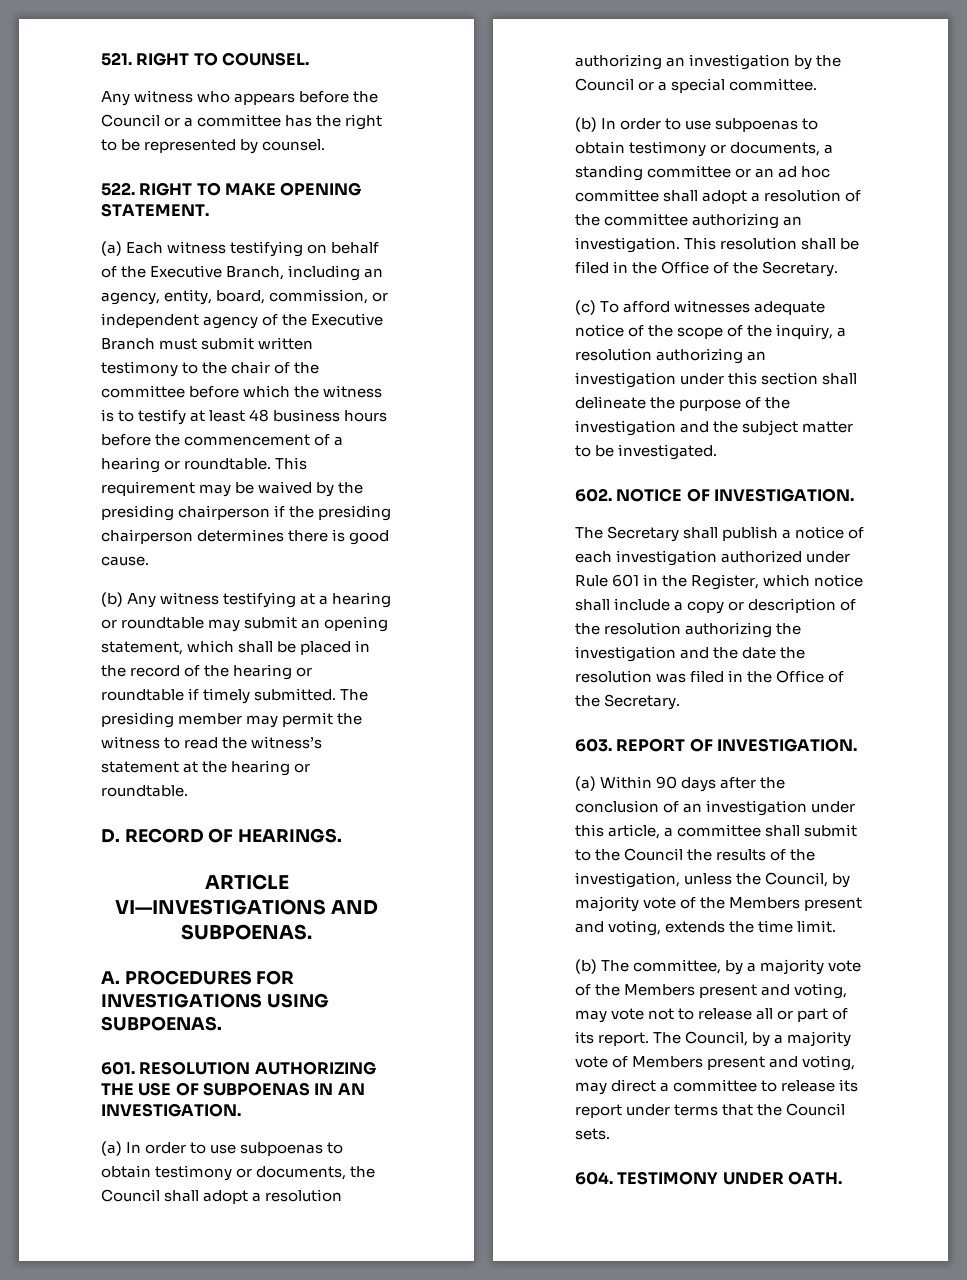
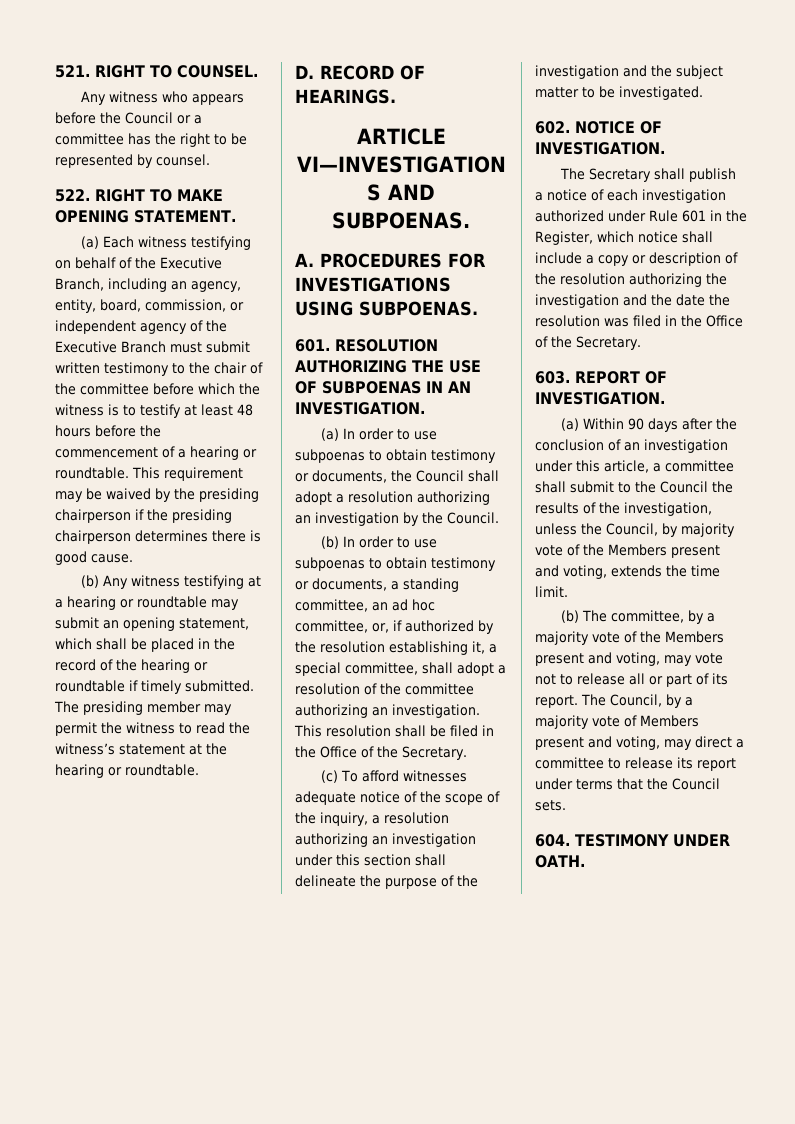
- (a) Each witness testifying on behalf of the Executive Branch, including an agency, entity, board, commission, or independent agency of the Executive Branch must submit written testimony to the chair of the committee before which the witness is to testify at least 48 business hours before the commencement of a hearing or roundtable.
+ (a) Each witness testifying on behalf of the Executive Branch, including an agency, entity, board, commission, or independent agency of the Executive Branch must submit written testimony to the chair of the committee before which the witness is to testify at least 48 hours before the commencement of a hearing or roundtable.
- (a) In order to use subpoenas to obtain testimony or documents, the Council shall adopt a resolution authorizing an investigation by the Council or a special committee.
+ (a) In order to use subpoenas to obtain testimony or documents, the Council shall adopt a resolution authorizing an investigation by the Council.
- (b) In order to use subpoenas to obtain testimony or documents, a standing committee or an ad hoc committee shall adopt a resolution of the committee authorizing an investigation.
+ (b) In order to use subpoenas to obtain testimony or documents, a standing committee, an ad hoc committee, or, if authorized by the resolution establishing it, a special committee, shall adopt a resolution of the committee authorizing an investigation.

